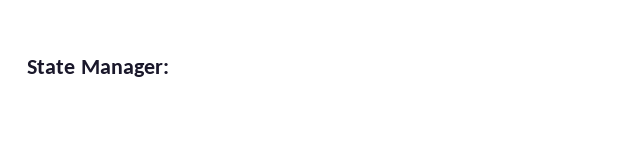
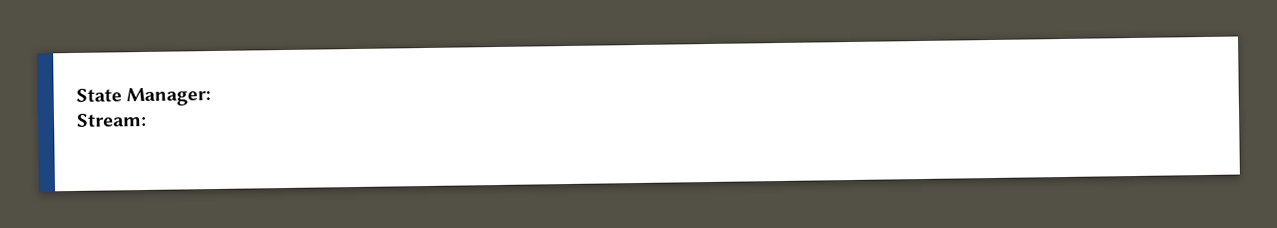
+ Stream:

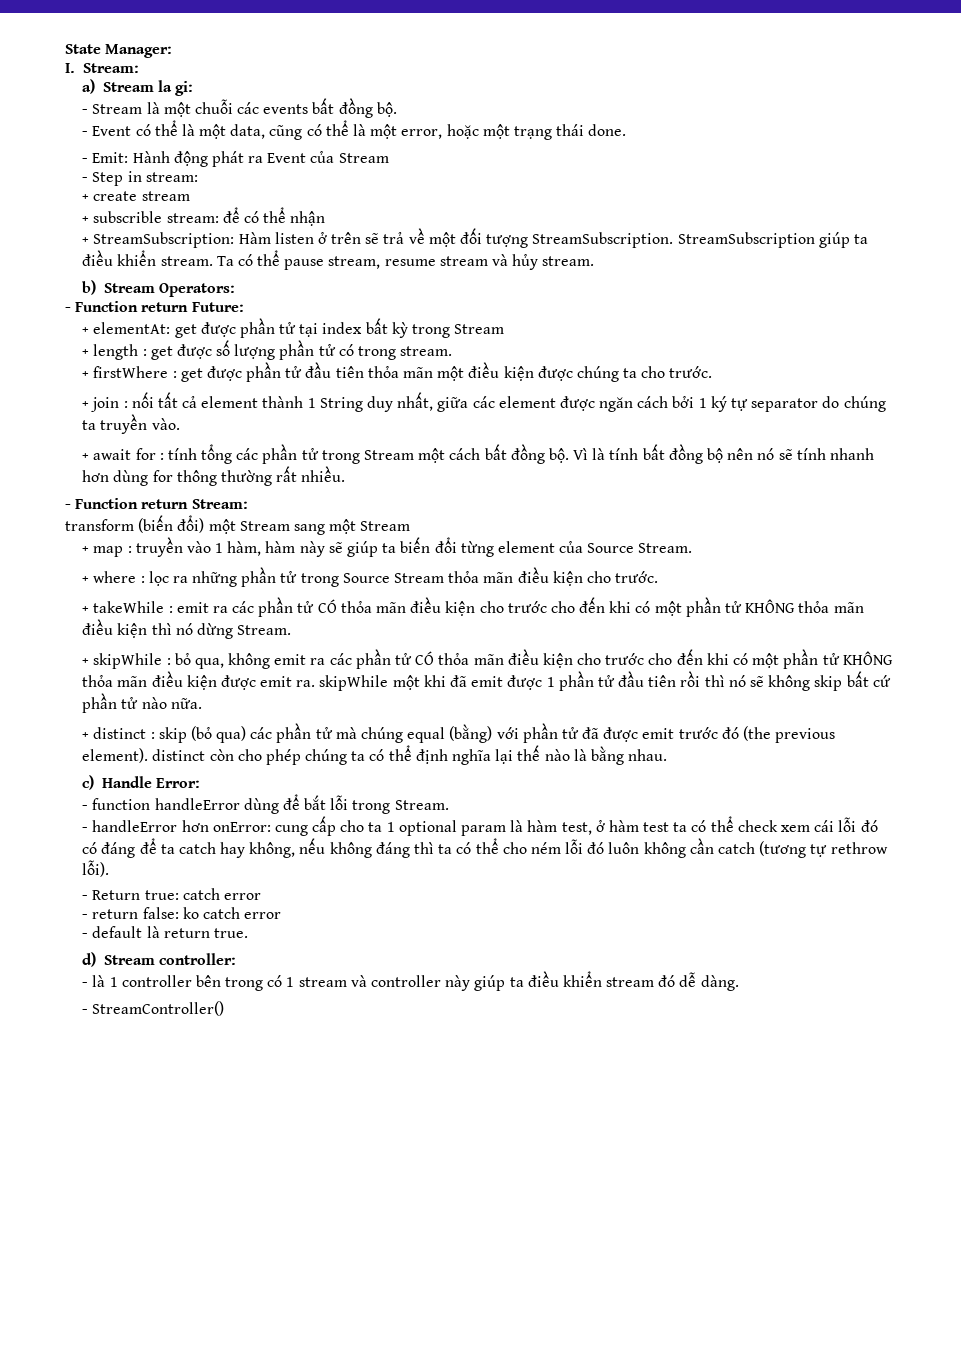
- Stream:
+ I. Stream:
+ a) Stream la gi:
+ - Stream là một chuỗi các events bất đồng bộ.
+ - Event có thể là một data, cũng có thể là một error, hoặc một trạng thái done.
+ - Emit: Hành động phát ra Event của Stream
+ - Step in stream:
+ + create stream
+ + subscrible stream: để có thể nhận
+ + StreamSubscription: Hàm listen ở trên sẽ trả về một đối tượng StreamSubscription. StreamSubscription giúp ta điều khiển stream. Ta có thể pause stream, resume stream và hủy stream.
+ b) Stream Operators:
+ - Function return Future:
+ + elementAt: get được phần tử tại index bất kỳ trong Stream
+ + length : get được số lượng phần tử có trong stream.
+ + firstWhere : get được phần tử đầu tiên thỏa mãn một điều kiện được chúng ta cho trước.
+ + join : nối tất cả element thành 1 String duy nhất, giữa các element được ngăn cách bởi 1 ký tự separator do chúng ta truyền vào.
+ + await for : tính tổng các phần tử trong Stream một cách bất đồng bộ. Vì là tính bất đồng bộ nên nó sẽ tính nhanh hơn dùng for thông thường rất nhiều.
+ - Function return Stream:
+ transform (biến đổi) một Stream sang một Stream
+ + map : truyền vào 1 hàm, hàm này sẽ giúp ta biến đổi từng element của Source Stream.
+ + where : lọc ra những phần tử trong Source Stream thỏa mãn điều kiện cho trước.
+ + takeWhile : emit ra các phần tử CÓ thỏa mãn điều kiện cho trước cho đến khi có một phần tử KHÔNG thỏa mãn điều kiện thì nó dừng Stream.
+ + skipWhile : bỏ qua, không emit ra các phần tử CÓ thỏa mãn điều kiện cho trước cho đến khi có một phần tử KHÔNG thỏa mãn điều kiện được emit ra. skipWhile một khi đã emit được 1 phần tử đầu tiên rồi thì nó sẽ không skip bất cứ phần tử nào nữa.
+ + distinct : skip (bỏ qua) các phần tử mà chúng equal (bằng) với phần tử đã được emit trước đó (the previous element). distinct còn cho phép chúng ta có thể định nghĩa lại thế nào là bằng nhau.
+ c) Handle Error:
+ - function handleError dùng để bắt lỗi trong Stream.
+ - handleError hơn onError: cung cấp cho ta 1 optional param là hàm test, ở hàm test ta có thể check xem cái lỗi đó có đáng để ta catch hay không, nếu không đáng thì ta có thể cho ném lỗi đó luôn không cần catch (tương tự rethrow lỗi).
+ - Return true: catch error
+ - return false: ko catch error
+ - default là return true.
+ d) Stream controller:
+ - là 1 controller bên trong có 1 stream và controller này giúp ta điều khiển stream đó dễ dàng.
+ - StreamController()

